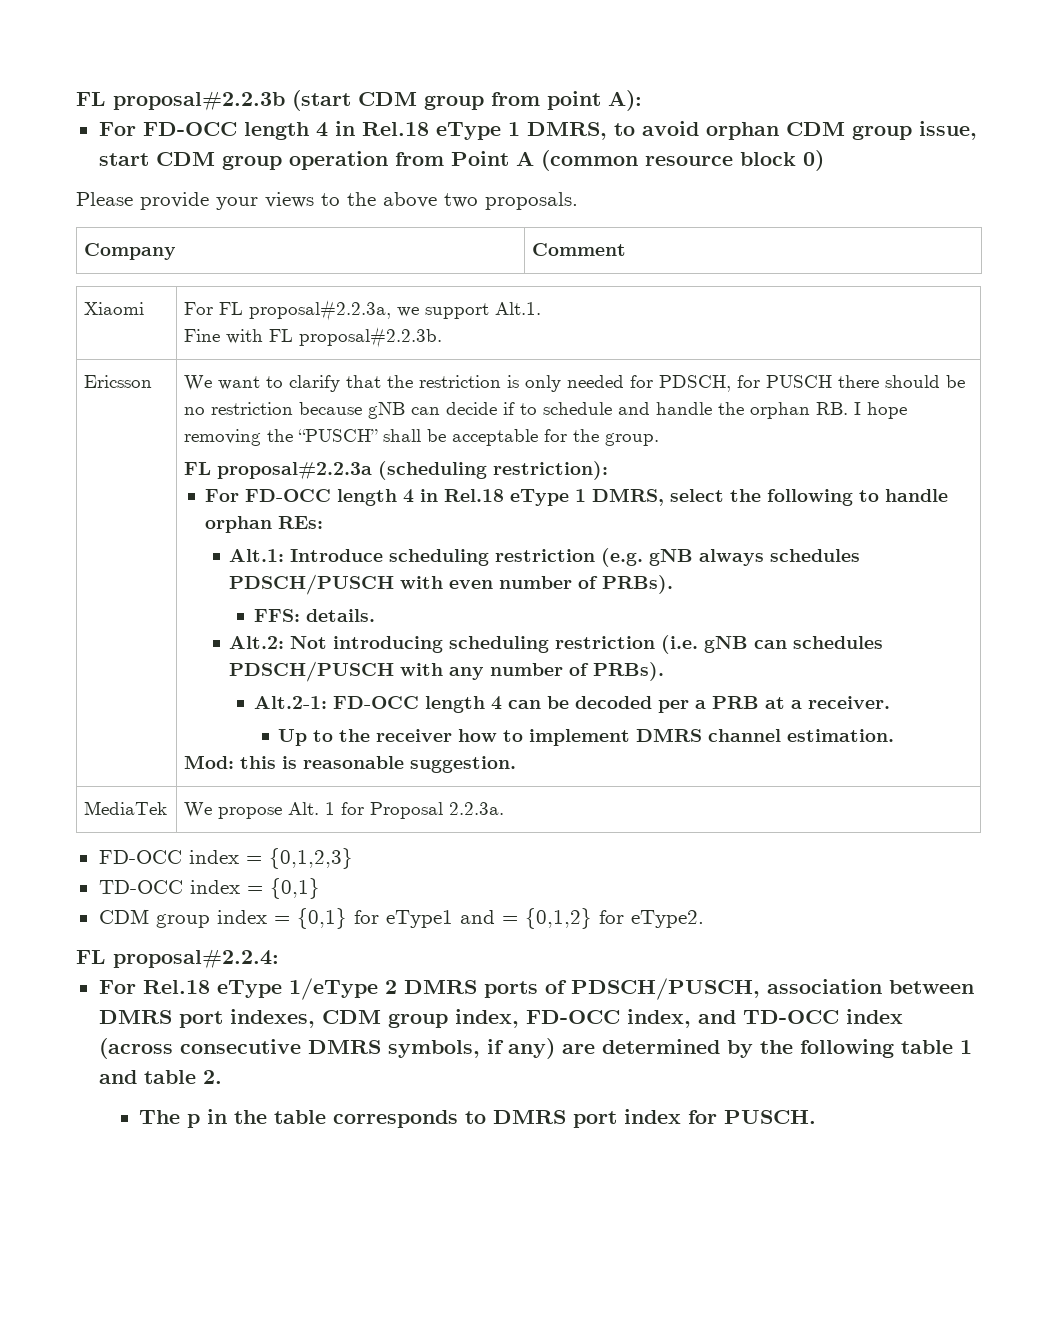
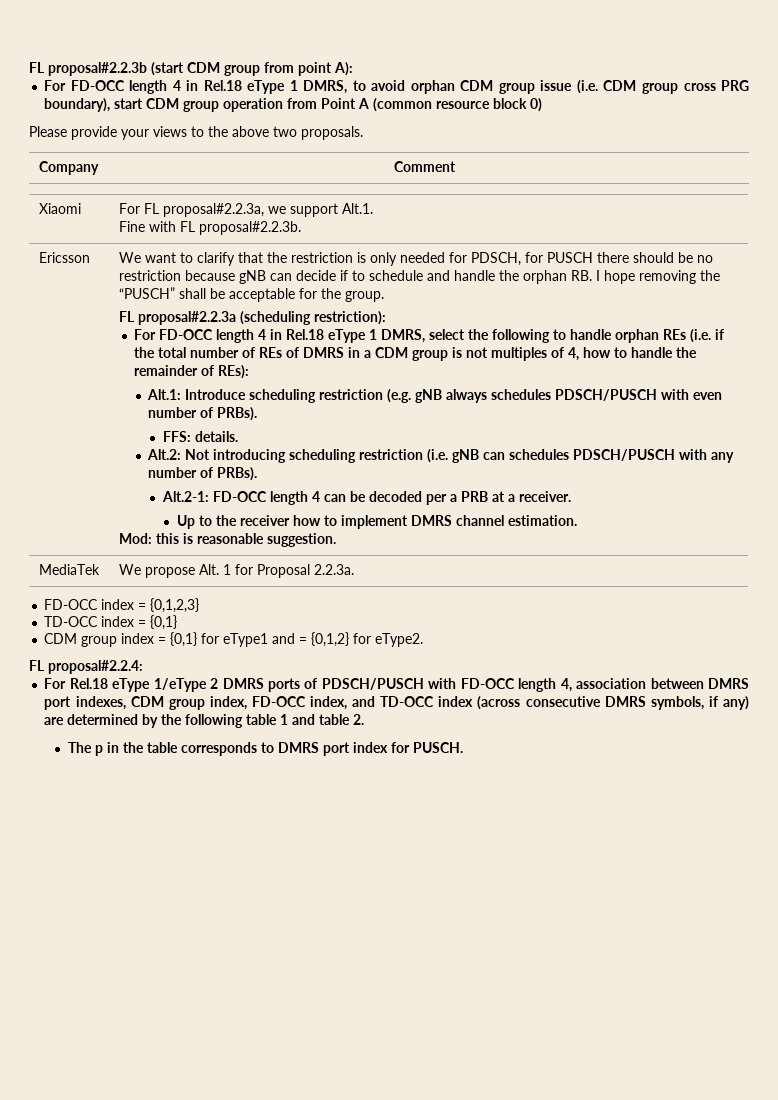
- For FD-OCC length 4 in Rel.18 eType 1 DMRS, to avoid orphan CDM group issue, start CDM group operation from Point A (common resource block 0)
+ For FD-OCC length 4 in Rel.18 eType 1 DMRS, to avoid orphan CDM group issue (i.e. CDM group cross PRG boundary), start CDM group operation from Point A (common resource block 0)
- For FD-OCC length 4 in Rel.18 eType 1 DMRS, select the following to handle orphan REs:
+ For FD-OCC length 4 in Rel.18 eType 1 DMRS, select the following to handle orphan REs (i.e. if the total number of REs of DMRS in a CDM group is not multiples of 4, how to handle the remainder of REs):
- For Rel.18 eType 1/eType 2 DMRS ports of PDSCH/PUSCH, association between DMRS port indexes, CDM group index, FD-OCC index, and TD-OCC index (across consecutive DMRS symbols, if any) are determined by the following table 1 and table 2.
+ For Rel.18 eType 1/eType 2 DMRS ports of PDSCH/PUSCH with FD-OCC length 4, association between DMRS port indexes, CDM group index, FD-OCC index, and TD-OCC index (across consecutive DMRS symbols, if any) are determined by the following table 1 and table 2.

